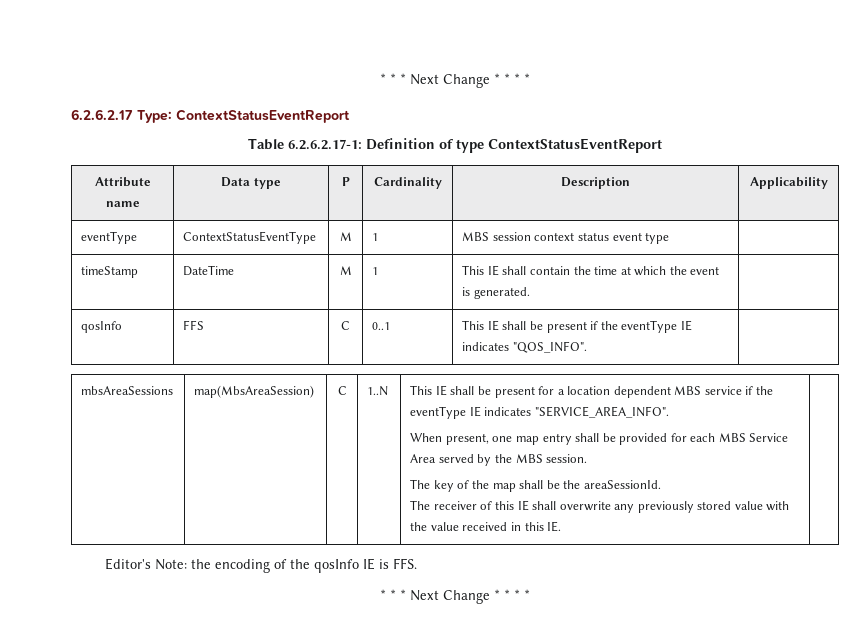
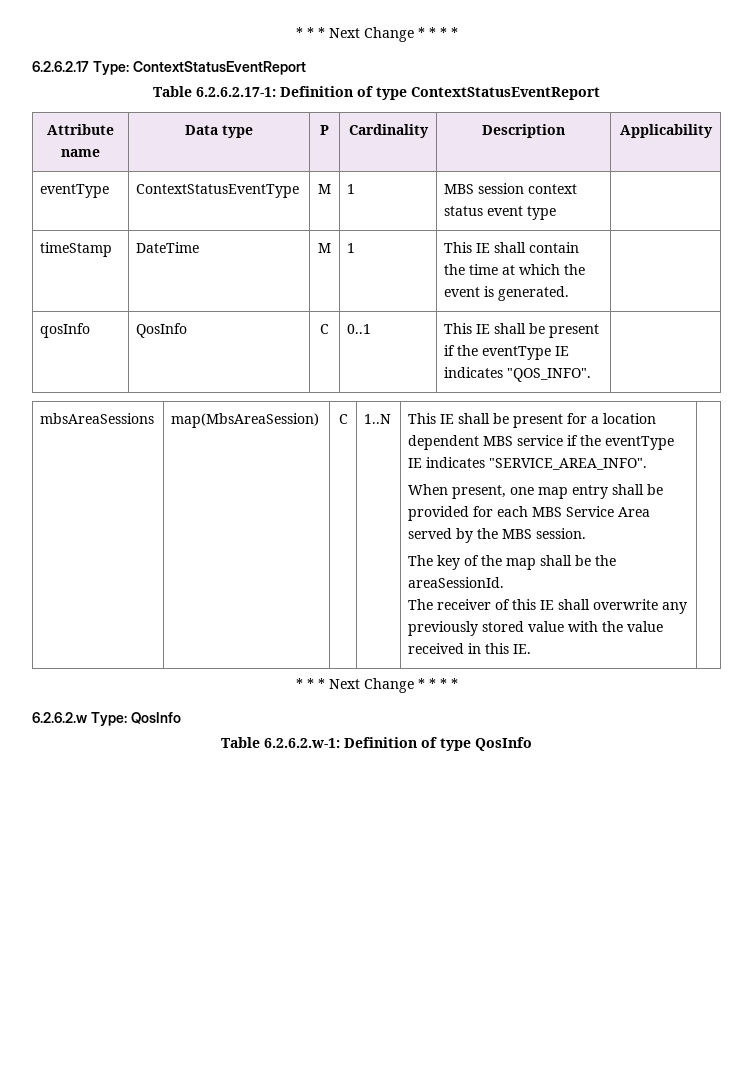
- qosInfo | FFS | C | 0..1 | This IE shall be present if the eventType IE indicates "QOS_INFO". |
+ qosInfo | QosInfo | C | 0..1 | This IE shall be present if the eventType IE indicates "QOS_INFO". |
  The receiver of this IE shall overwrite any previously stored value with the value received in this IE. |
- Editor's Note: the encoding of the qosInfo IE is FFS.
  * * * Next Change * * * *
+ 6.2.6.2.w Type: QosInfo
+ Table 6.2.6.2.w-1: Definition of type QosInfo

